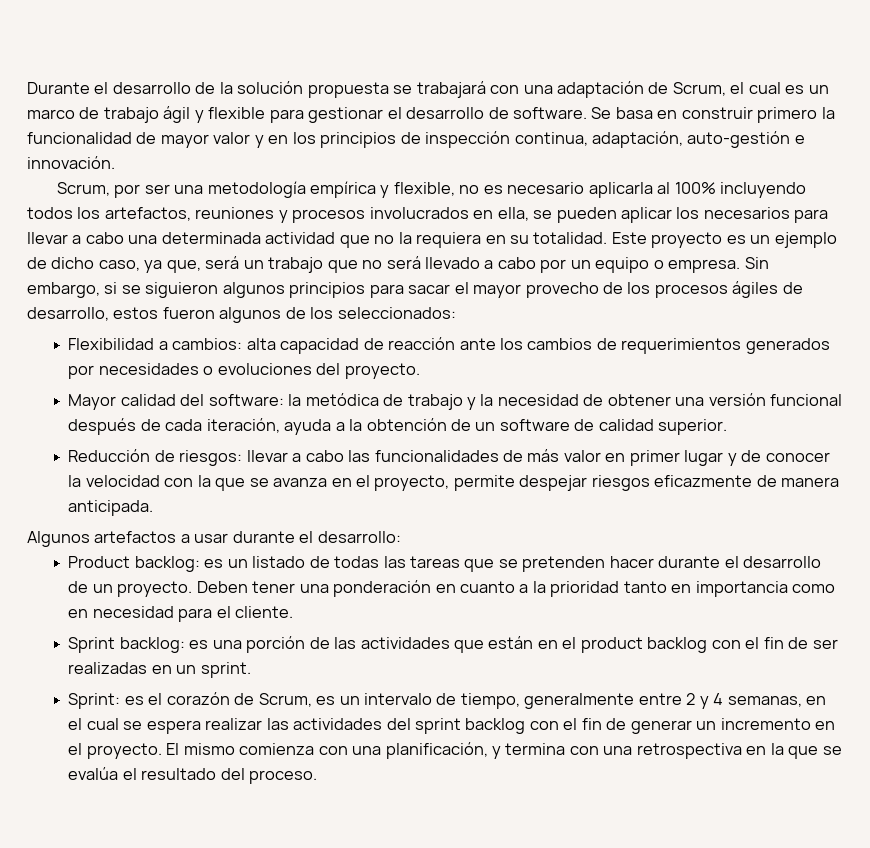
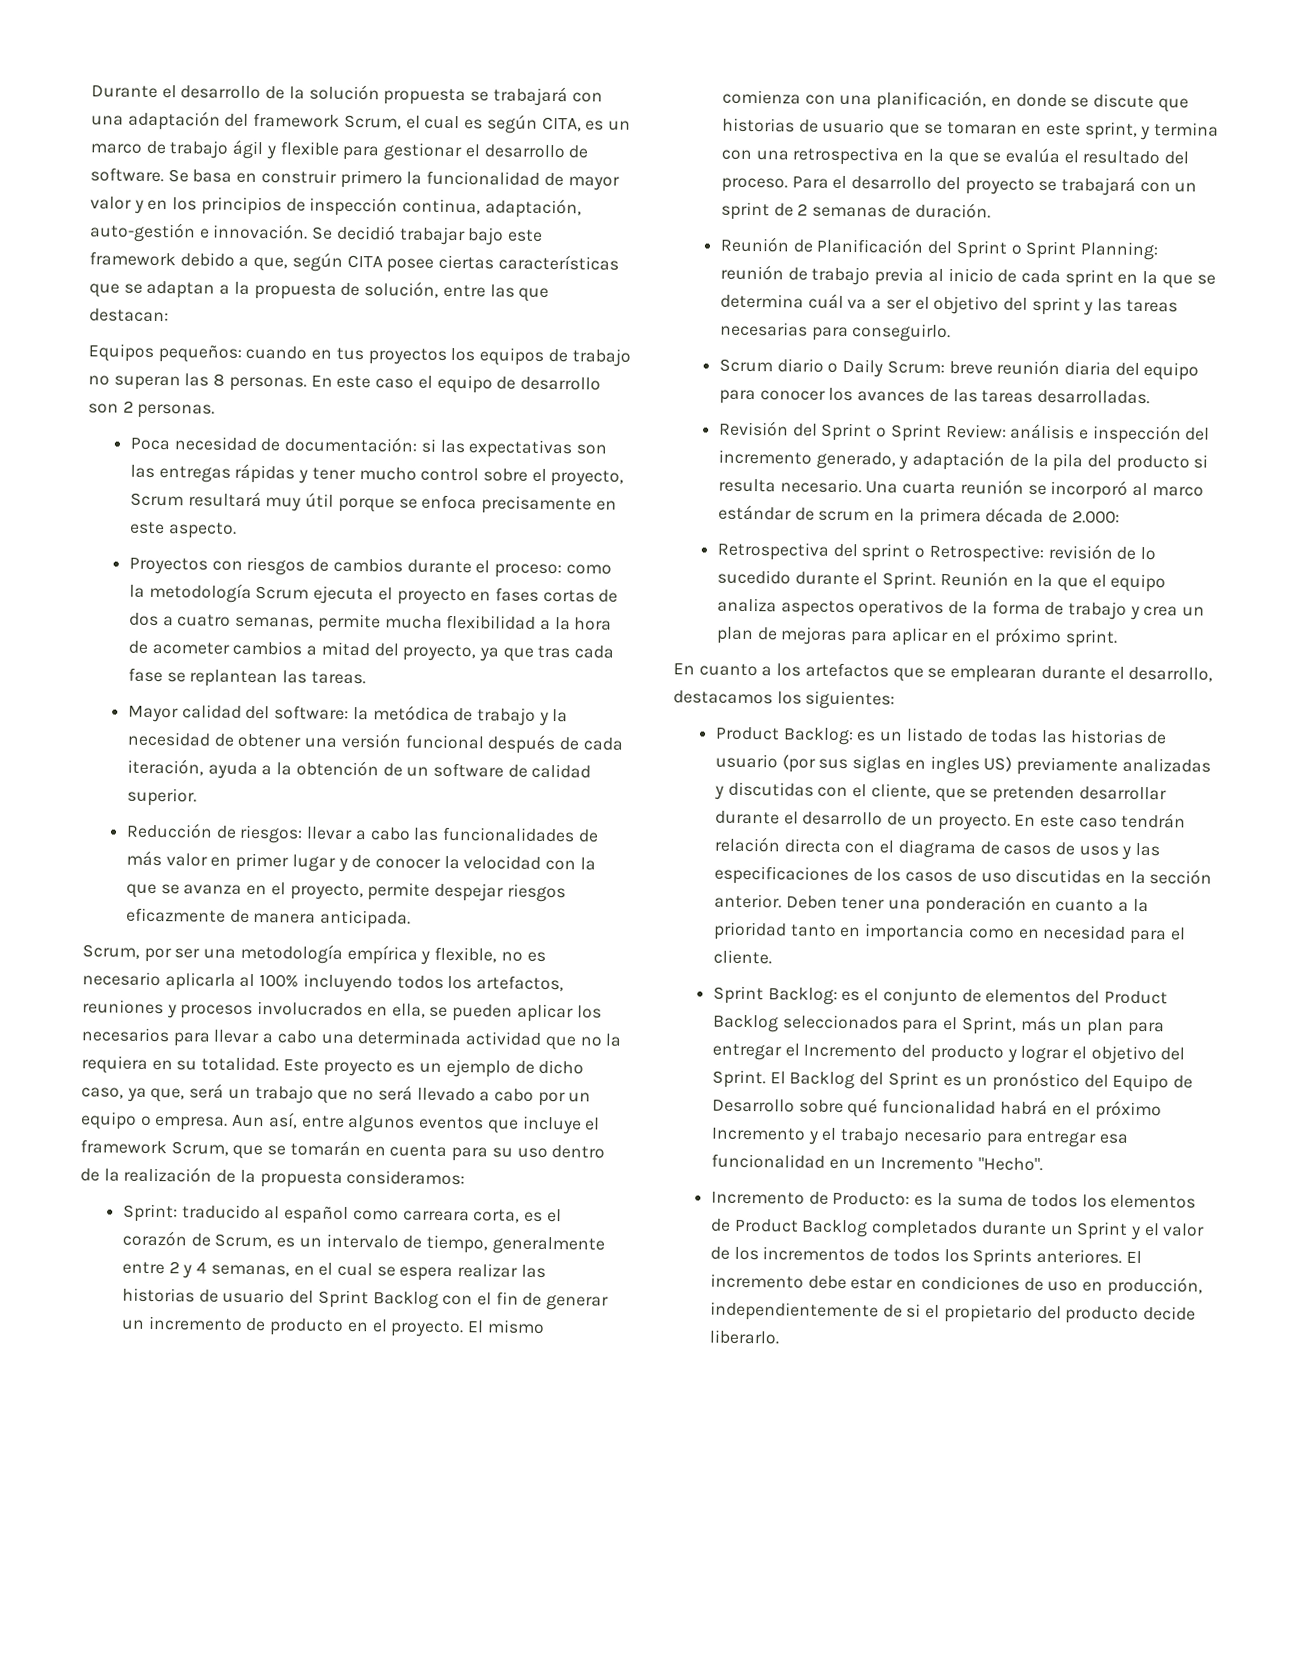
- Durante el desarrollo de la solución propuesta se trabajará con una adaptación de Scrum, el cual es un marco de trabajo ágil y flexible para gestionar el desarrollo de software.
+ Durante el desarrollo de la solución propuesta se trabajará con una adaptación del framework Scrum, el cual es según CITA, es un marco de trabajo ágil y flexible para gestionar el desarrollo de software.
+ Se decidió trabajar bajo este framework debido a que, según CITA posee ciertas características que se adaptan a la propuesta de solución, entre las que destacan:
+ Equipos pequeños: cuando en tus proyectos los equipos de trabajo no superan las 8 personas. En este caso el equipo de desarrollo son 2 personas.
+ Poca necesidad de documentación: si las expectativas son las entregas rápidas y tener mucho control sobre el proyecto, Scrum resultará muy útil porque se enfoca precisamente en este aspecto.
+ Proyectos con riesgos de cambios durante el proceso: como la metodología Scrum ejecuta el proyecto en fases cortas de dos a cuatro semanas, permite mucha flexibilidad a la hora de acometer cambios a mitad del proyecto, ya que tras cada fase se replantean las tareas.
+ Mayor calidad del software: la metódica de trabajo y la necesidad de obtener una versión funcional después de cada iteración, ayuda a la obtención de un software de calidad superior.
+ Reducción de riesgos: llevar a cabo las funcionalidades de más valor en primer lugar y de conocer la velocidad con la que se avanza en el proyecto, permite despejar riesgos eficazmente de manera anticipada.
- Sin embargo, si se siguieron algunos principios para sacar el mayor provecho de los procesos ágiles de desarrollo, estos fueron algunos de los seleccionados:
- Flexibilidad a cambios: alta capacidad de reacción ante los cambios de requerimientos generados por necesidades o evoluciones del proyecto.
- Mayor calidad del software: la metódica de trabajo y la necesidad de obtener una versión funcional después de cada iteración, ayuda a la obtención de un software de calidad superior.
- Reducción de riesgos: llevar a cabo las funcionalidades de más valor en primer lugar y de conocer la velocidad con la que se avanza en el proyecto, permite despejar riesgos eficazmente de manera anticipada.
- Algunos artefactos a usar durante el desarrollo:
- Product backlog: es un listado de todas las tareas que se pretenden hacer durante el desarrollo de un proyecto. Deben tener una ponderación en cuanto a la prioridad tanto en importancia como en necesidad para el cliente.
- Sprint backlog: es una porción de las actividades que están en el product backlog con el fin de ser realizadas en un sprint.
- Sprint: es el corazón de Scrum, es un intervalo de tiempo, generalmente entre 2 y 4 semanas, en el cual se espera realizar las actividades del sprint backlog con el fin de generar un incremento en el proyecto.
+ Aun así, entre algunos eventos que incluye el framework Scrum, que se tomarán en cuenta para su uso dentro de la realización de la propuesta consideramos:
+ Sprint: traducido al español como carreara corta, es el corazón de Scrum, es un intervalo de tiempo, generalmente entre 2 y 4 semanas, en el cual se espera realizar las historias de usuario del Sprint Backlog con el fin de generar un incremento de producto en el proyecto.
- El mismo comienza con una planificación, y termina con una retrospectiva en la que se evalúa el resultado del proceso.
+ El mismo comienza con una planificación, en donde se discute que historias de usuario que se tomaran en este sprint, y termina con una retrospectiva en la que se evalúa el resultado del proceso.
+ Para el desarrollo del proyecto se trabajará con un sprint de 2 semanas de duración.
+ Reunión de Planificación del Sprint o Sprint Planning: reunión de trabajo previa al inicio de cada sprint en la que se determina cuál va a ser el objetivo del sprint y las tareas necesarias para conseguirlo.
+ Scrum diario o Daily Scrum: breve reunión diaria del equipo para conocer los avances de las tareas desarrolladas.
+ Revisión del Sprint o Sprint Review: análisis e inspección del incremento generado, y adaptación de la pila del producto si resulta necesario. Una cuarta reunión se incorporó al marco estándar de scrum en la primera década de 2.000:
+ Retrospectiva del sprint o Retrospective: revisión de lo sucedido durante el Sprint. Reunión en la que el equipo analiza aspectos operativos de la forma de trabajo y crea un plan de mejoras para aplicar en el próximo sprint.
+ En cuanto a los artefactos que se emplearan durante el desarrollo, destacamos los siguientes:
+ Product Backlog: es un listado de todas las historias de usuario (por sus siglas en ingles US) previamente analizadas y discutidas con el cliente, que se pretenden desarrollar durante el desarrollo de un proyecto. En este caso tendrán relación directa con el diagrama de casos de usos y las especificaciones de los casos de uso discutidas en la sección anterior. Deben tener una ponderación en cuanto a la prioridad tanto en importancia como en necesidad para el cliente.
+ Sprint Backlog: es el conjunto de elementos del Product Backlog seleccionados para el Sprint, más un plan para entregar el Incremento del producto y lograr el objetivo del Sprint. El Backlog del Sprint es un pronóstico del Equipo de Desarrollo sobre qué funcionalidad habrá en el próximo Incremento y el trabajo necesario para entregar esa funcionalidad en un Incremento "Hecho".
+ Incremento de Producto: es la suma de todos los elementos de Product Backlog completados durante un Sprint y el valor de los incrementos de todos los Sprints anteriores. El incremento debe estar en condiciones de uso en producción, independientemente de si el propietario del producto decide liberarlo.

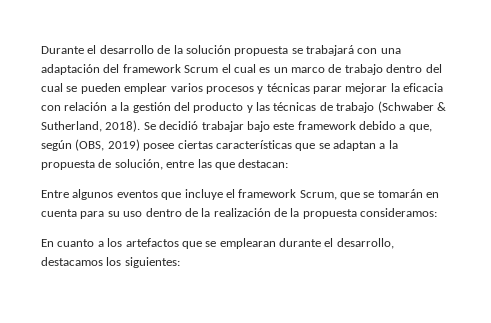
- Durante el desarrollo de la solución propuesta se trabajará con una adaptación del framework Scrum, el cual es según CITA, es un marco de trabajo ágil y flexible para gestionar el desarrollo de software. Se basa en construir primero la funcionalidad de mayor valor y en los principios de inspección continua, adaptación, auto-gestión e innovación.
+ Durante el desarrollo de la solución propuesta se trabajará con una adaptación del framework Scrum el cual es un marco de trabajo dentro del cual se pueden emplear varios procesos y técnicas parar mejorar la eficacia con relación a la gestión del producto y las técnicas de trabajo (Schwaber & Sutherland, 2018).
- Se decidió trabajar bajo este framework debido a que, según CITA posee ciertas características que se adaptan a la propuesta de solución, entre las que destacan:
+ Se decidió trabajar bajo este framework debido a que, según (OBS, 2019) posee ciertas características que se adaptan a la propuesta de solución, entre las que destacan:
- Equipos pequeños: cuando en tus proyectos los equipos de trabajo no superan las 8 personas. En este caso el equipo de desarrollo son 2 personas.
- Poca necesidad de documentación: si las expectativas son las entregas rápidas y tener mucho control sobre el proyecto, Scrum resultará muy útil porque se enfoca precisamente en este aspecto.
- Proyectos con riesgos de cambios durante el proceso: como la metodología Scrum ejecuta el proyecto en fases cortas de dos a cuatro semanas, permite mucha flexibilidad a la hora de acometer cambios a mitad del proyecto, ya que tras cada fase se replantean las tareas.
- Mayor calidad del software: la metódica de trabajo y la necesidad de obtener una versión funcional después de cada iteración, ayuda a la obtención de un software de calidad superior.
- Reducción de riesgos: llevar a cabo las funcionalidades de más valor en primer lugar y de conocer la velocidad con la que se avanza en el proyecto, permite despejar riesgos eficazmente de manera anticipada.
- Scrum, por ser una metodología empírica y flexible, no es necesario aplicarla al 100% incluyendo todos los artefactos, reuniones y procesos involucrados en ella, se pueden aplicar los necesarios para llevar a cabo una determinada actividad que no la requiera en su totalidad. Este proyecto es un ejemplo de dicho caso, ya que, será un trabajo que no será llevado a cabo por un equipo o empresa. Aun así, entre algunos eventos que incluye el framework Scrum, que se tomarán en cuenta para su uso dentro de la realización de la propuesta consideramos:
+ Entre algunos eventos que incluye el framework Scrum, que se tomarán en cuenta para su uso dentro de la realización de la propuesta consideramos:
- Sprint: traducido al español como carreara corta, es el corazón de Scrum, es un intervalo de tiempo, generalmente entre 2 y 4 semanas, en el cual se espera realizar las historias de usuario del Sprint Backlog con el fin de generar un incremento de producto en el proyecto. El mismo comienza con una planificación, en donde se discute que historias de usuario que se tomaran en este sprint, y termina con una retrospectiva en la que se evalúa el resultado del proceso. Para el desarrollo del proyecto se trabajará con un sprint de 2 semanas de duración.
- Reunión de Planificación del Sprint o Sprint Planning: reunión de trabajo previa al inicio de cada sprint en la que se determina cuál va a ser el objetivo del sprint y las tareas necesarias para conseguirlo.
- Scrum diario o Daily Scrum: breve reunión diaria del equipo para conocer los avances de las tareas desarrolladas.
- Revisión del Sprint o Sprint Review: análisis e inspección del incremento generado, y adaptación de la pila del producto si resulta necesario. Una cuarta reunión se incorporó al marco estándar de scrum en la primera década de 2.000:
- Retrospectiva del sprint o Retrospective: revisión de lo sucedido durante el Sprint. Reunión en la que el equipo analiza aspectos operativos de la forma de trabajo y crea un plan de mejoras para aplicar en el próximo sprint.
- Product Backlog: es un listado de todas las historias de usuario (por sus siglas en ingles US) previamente analizadas y discutidas con el cliente, que se pretenden desarrollar durante el desarrollo de un proyecto. En este caso tendrán relación directa con el diagrama de casos de usos y las especificaciones de los casos de uso discutidas en la sección anterior. Deben tener una ponderación en cuanto a la prioridad tanto en importancia como en necesidad para el cliente.
- Sprint Backlog: es el conjunto de elementos del Product Backlog seleccionados para el Sprint, más un plan para entregar el Incremento del producto y lograr el objetivo del Sprint. El Backlog del Sprint es un pronóstico del Equipo de Desarrollo sobre qué funcionalidad habrá en el próximo Incremento y el trabajo necesario para entregar esa funcionalidad en un Incremento "Hecho".
- Incremento de Producto: es la suma de todos los elementos de Product Backlog completados durante un Sprint y el valor de los incrementos de todos los Sprints anteriores. El incremento debe estar en condiciones de uso en producción, independientemente de si el propietario del producto decide liberarlo.

